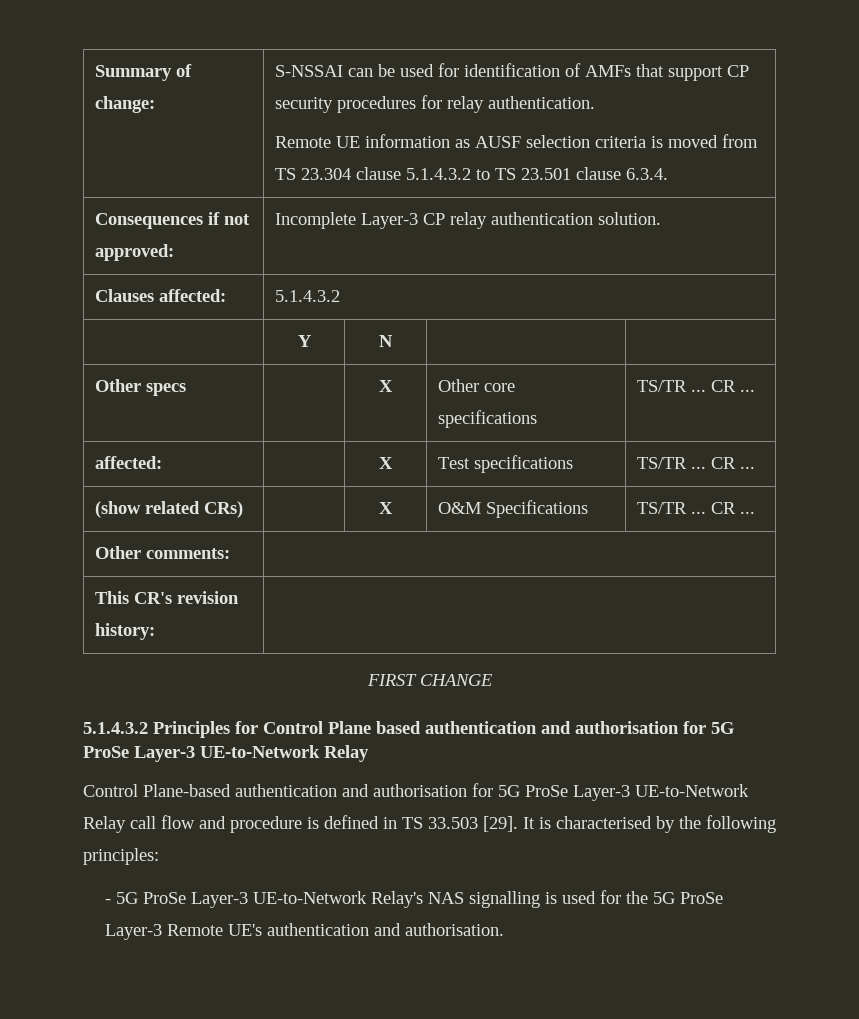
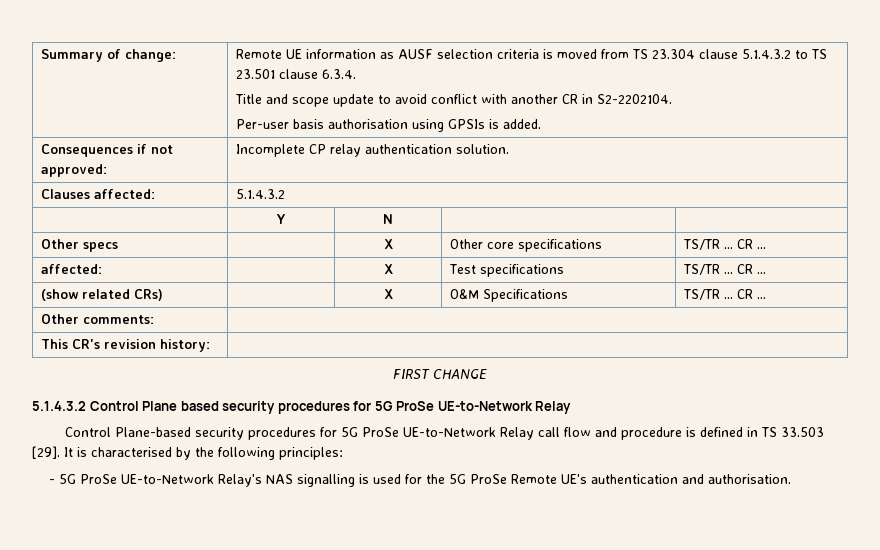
- S-NSSAI can be used for identification of AMFs that support CP security procedures for relay authentication.
+ Title and scope update to avoid conflict with another CR in S2-2202104.
+ Per-user basis authorisation using GPSIs is added.
- Consequences if not approved: | Incomplete Layer-3 CP relay authentication solution.
+ Consequences if not approved: | Incomplete CP relay authentication solution.
- 5.1.4.3.2 Principles for Control Plane based authentication and authorisation for 5G ProSe Layer-3 UE-to-Network Relay
+ 5.1.4.3.2 Control Plane based security procedures for 5G ProSe UE-to-Network Relay
- Control Plane-based authentication and authorisation for 5G ProSe Layer-3 UE-to-Network Relay call flow and procedure is defined in TS 33.503 [29].
+ Control Plane-based security procedures for 5G ProSe UE-to-Network Relay call flow and procedure is defined in TS 33.503 [29].
- - 5G ProSe Layer-3 UE-to-Network Relay's NAS signalling is used for the 5G ProSe Layer-3 Remote UE's authentication and authorisation.
+ - 5G ProSe UE-to-Network Relay's NAS signalling is used for the 5G ProSe Remote UE's authentication and authorisation.

